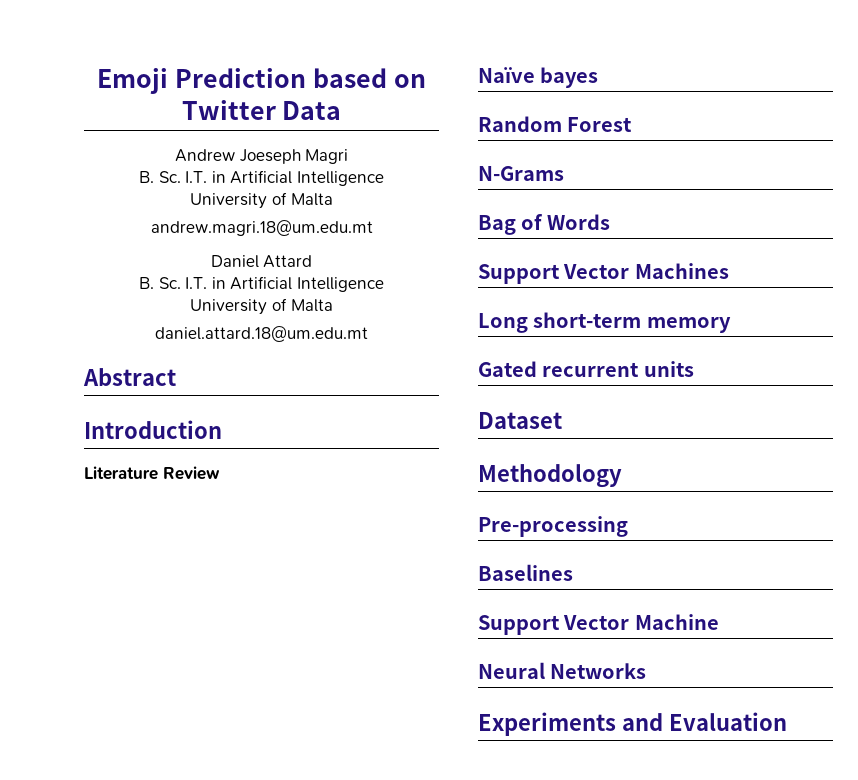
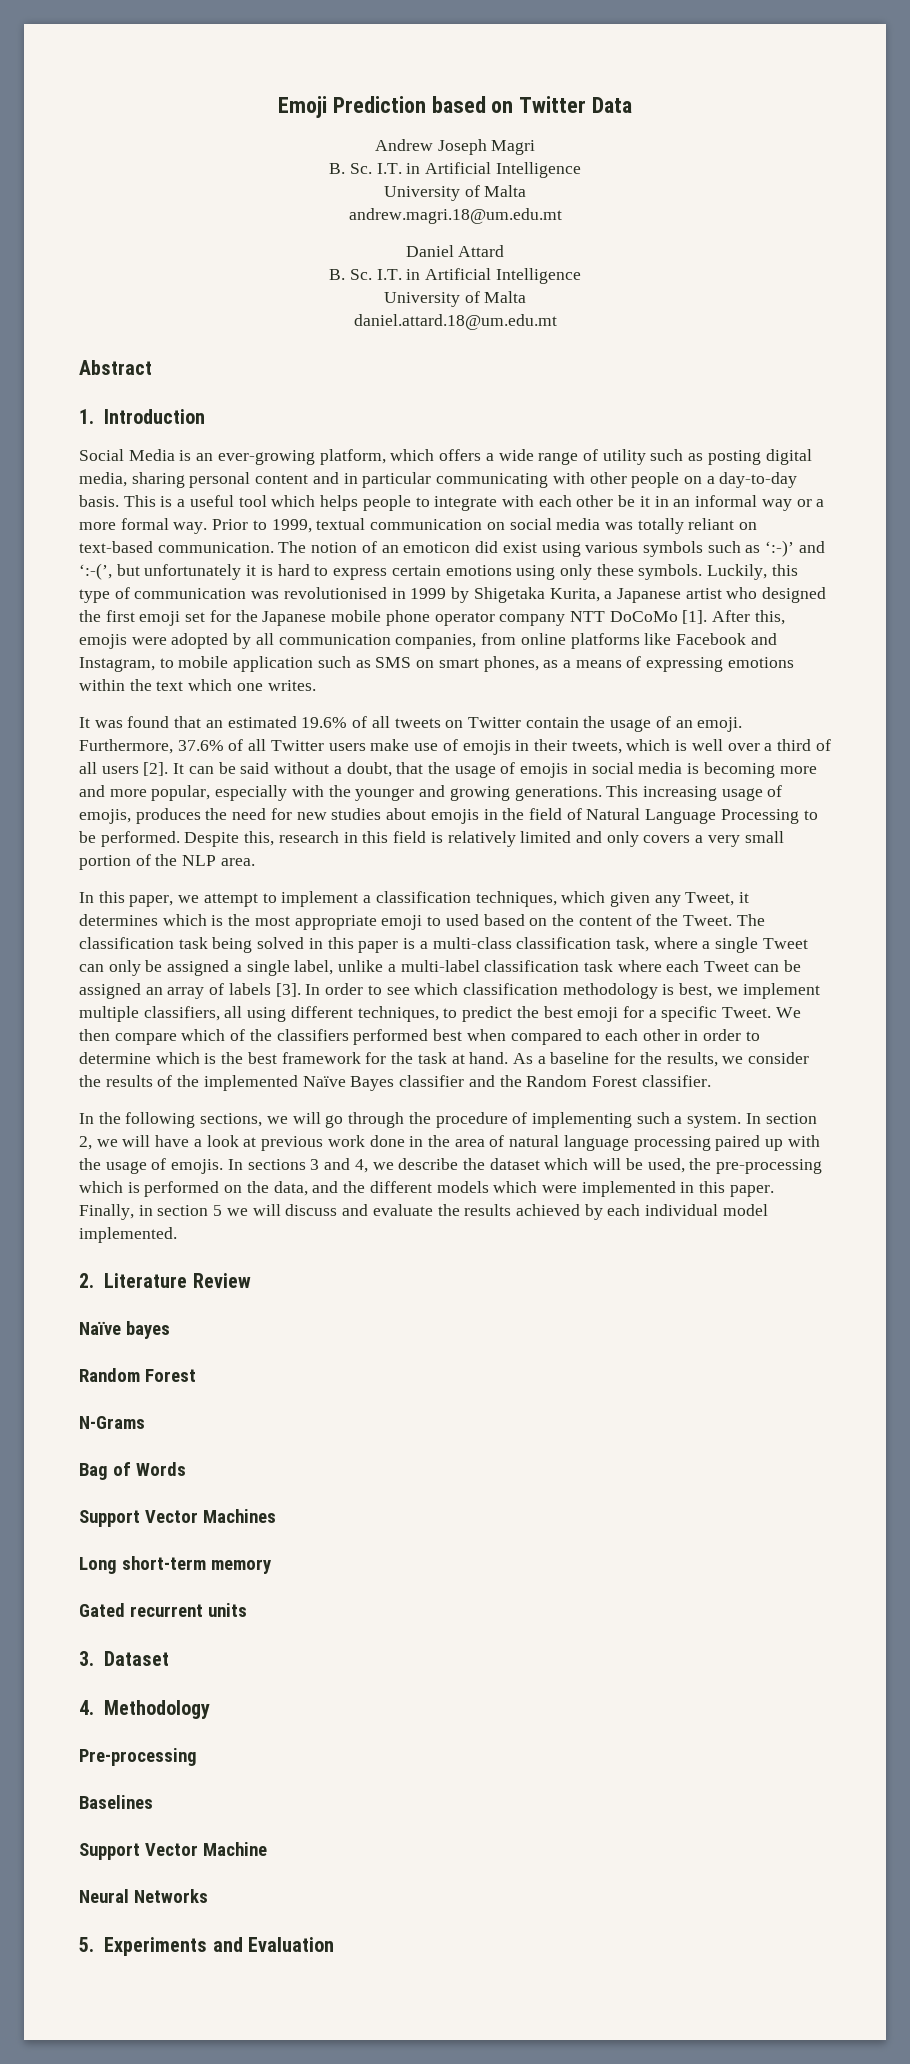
- Andrew Joeseph Magri
+ Andrew Joseph Magri
- Introduction
+ 1. Introduction
- Literature Review
+ Social Media is an ever-growing platform, which offers a wide range of utility such as posting digital media, sharing personal content and in particular communicating with other people on a day-to-day basis. This is a useful tool which helps people to integrate with each other be it in an informal way or a more formal way. Prior to 1999, textual communication on social media was totally reliant on text-based communication. The notion of an emoticon did exist using various symbols such as ‘:-)’ and ‘:-(’, but unfortunately it is hard to express certain emotions using only these symbols. Luckily, this type of communication was revolutionised in 1999 by Shigetaka Kurita, a Japanese artist who designed the first emoji set for the Japanese mobile phone operator company NTT DoCoMo [1]. After this, emojis were adopted by all communication companies, from online platforms like Facebook and Instagram, to mobile application such as SMS on smart phones, as a means of expressing emotions within the text which one writes.
+ It was found that an estimated 19.6% of all tweets on Twitter contain the usage of an emoji. Furthermore, 37.6% of all Twitter users make use of emojis in their tweets, which is well over a third of all users [2]. It can be said without a doubt, that the usage of emojis in social media is becoming more and more popular, especially with the younger and growing generations. This increasing usage of emojis, produces the need for new studies about emojis in the field of Natural Language Processing to be performed. Despite this, research in this field is relatively limited and only covers a very small portion of the NLP area.
+ In this paper, we attempt to implement a classification techniques, which given any Tweet, it determines which is the most appropriate emoji to used based on the content of the Tweet. The classification task being solved in this paper is a multi-class classification task, where a single Tweet can only be assigned a single label, unlike a multi-label classification task where each Tweet can be assigned an array of labels [3]. In order to see which classification methodology is best, we implement multiple classifiers, all using different techniques, to predict the best emoji for a specific Tweet. We then compare which of the classifiers performed best when compared to each other in order to determine which is the best framework for the task at hand. As a baseline for the results, we consider the results of the implemented Naïve Bayes classifier and the Random Forest classifier.
+ In the following sections, we will go through the procedure of implementing such a system. In section 2, we will have a look at previous work done in the area of natural language processing paired up with the usage of emojis. In sections 3 and 4, we describe the dataset which will be used, the pre-processing which is performed on the data, and the different models which were implemented in this paper. Finally, in section 5 we will discuss and evaluate the results achieved by each individual model implemented.
+ 2. Literature Review
- Dataset
+ 3. Dataset
- Methodology
+ 4. Methodology
- Experiments and Evaluation
+ 5. Experiments and Evaluation

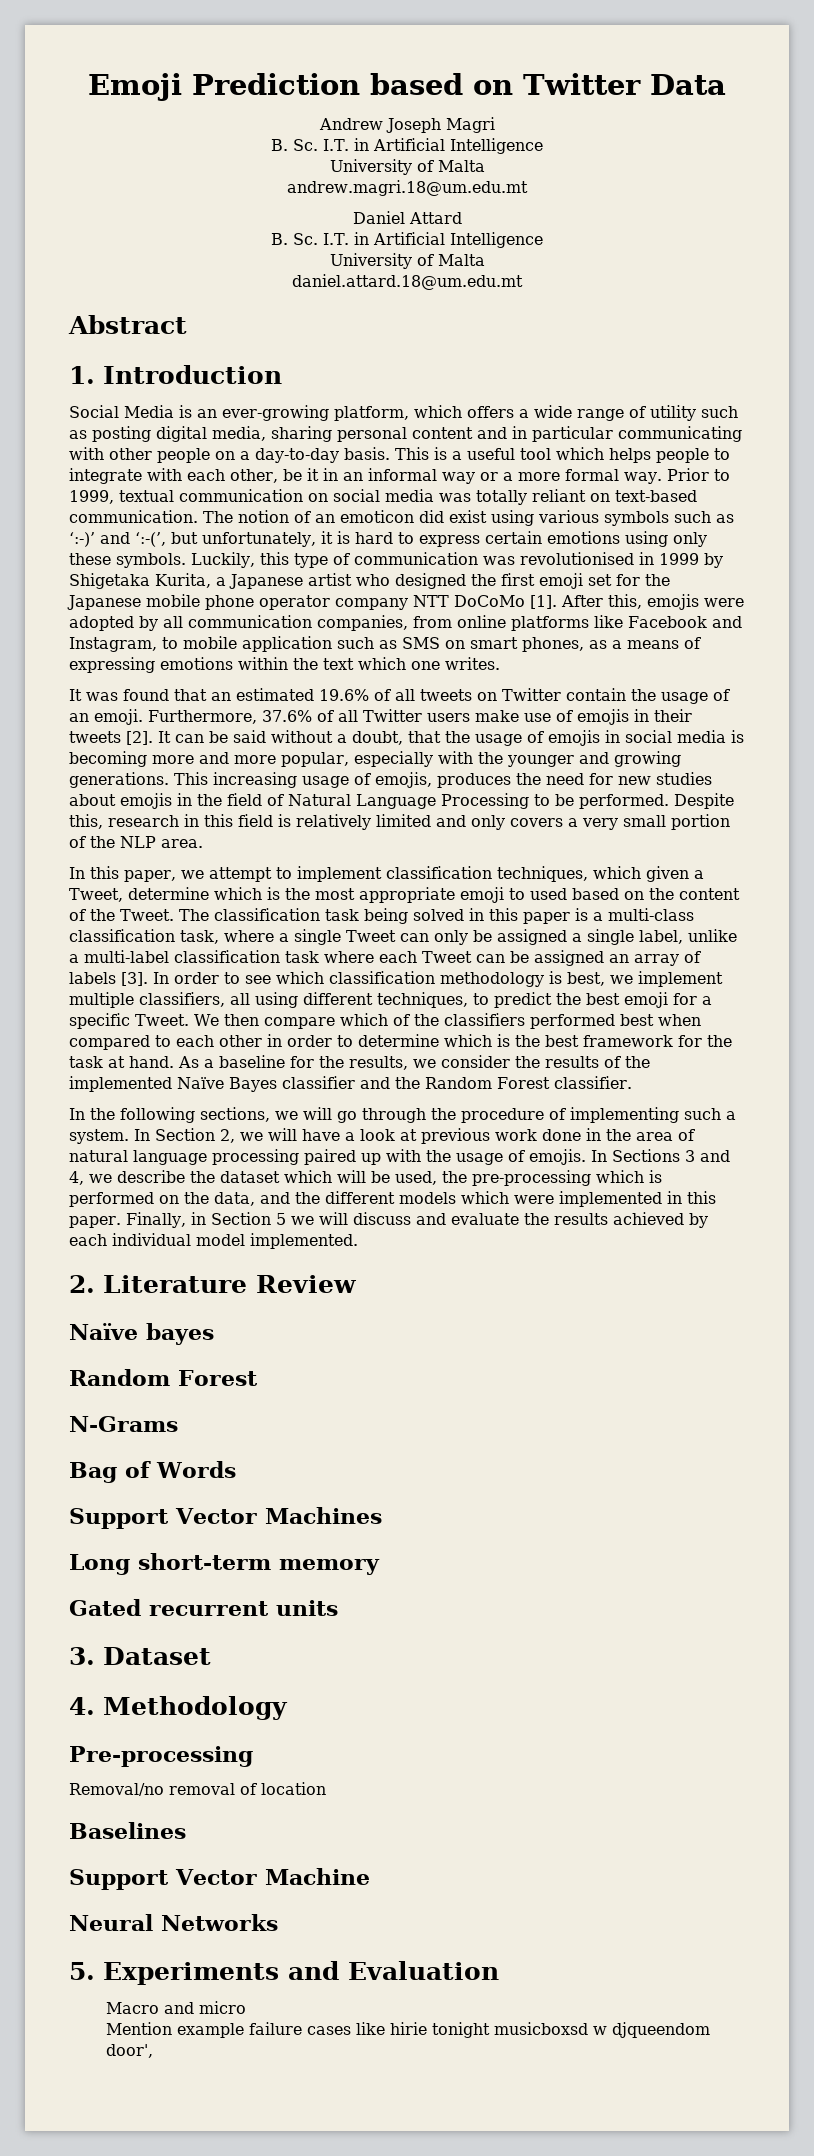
- This is a useful tool which helps people to integrate with each other be it in an informal way or a more formal way.
+ This is a useful tool which helps people to integrate with each other, be it in an informal way or a more formal way.
- The notion of an emoticon did exist using various symbols such as ‘:-)’ and ‘:-(’, but unfortunately it is hard to express certain emotions using only these symbols.
+ The notion of an emoticon did exist using various symbols such as ‘:-)’ and ‘:-(’, but unfortunately, it is hard to express certain emotions using only these symbols.
- Furthermore, 37.6% of all Twitter users make use of emojis in their tweets, which is well over a third of all users [2].
+ Furthermore, 37.6% of all Twitter users make use of emojis in their tweets [2].
- In this paper, we attempt to implement a classification techniques, which given any Tweet, it determines which is the most appropriate emoji to used based on the content of the Tweet.
+ In this paper, we attempt to implement classification techniques, which given a Tweet, determine which is the most appropriate emoji to used based on the content of the Tweet.
- In section 2, we will have a look at previous work done in the area of natural language processing paired up with the usage of emojis.
+ In Section 2, we will have a look at previous work done in the area of natural language processing paired up with the usage of emojis.
- In sections 3 and 4, we describe the dataset which will be used, the pre-processing which is performed on the data, and the different models which were implemented in this paper.
+ In Sections 3 and 4, we describe the dataset which will be used, the pre-processing which is performed on the data, and the different models which were implemented in this paper.
- Finally, in section 5 we will discuss and evaluate the results achieved by each individual model implemented.
+ Finally, in Section 5 we will discuss and evaluate the results achieved by each individual model implemented.
+ Removal/no removal of location
+ Macro and micro
+ Mention example failure cases like hirie tonight musicboxsd w djqueendom door',

